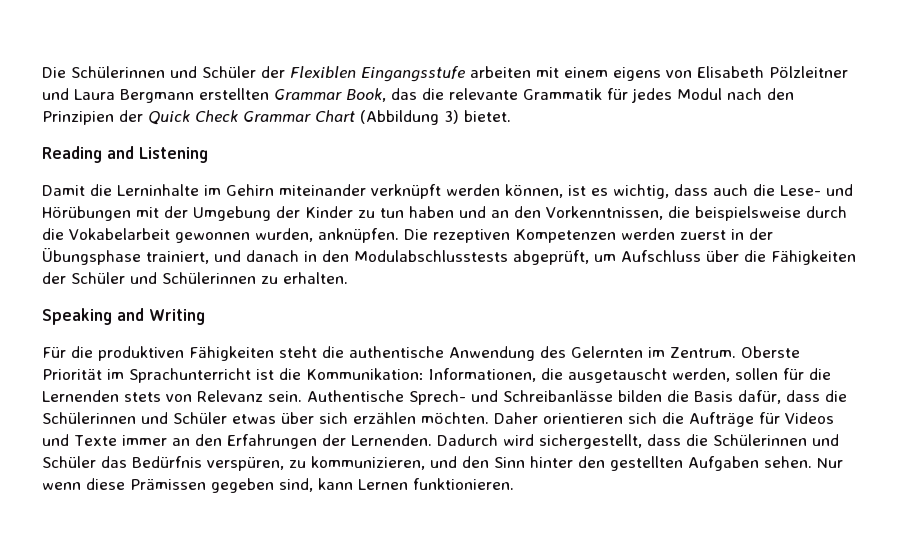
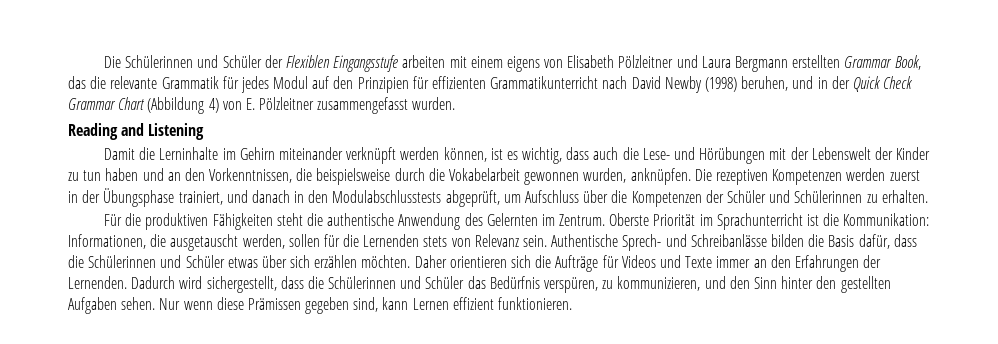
- Die Schülerinnen und Schüler der Flexiblen Eingangsstufe arbeiten mit einem eigens von Elisabeth Pölzleitner und Laura Bergmann erstellten Grammar Book, das die relevante Grammatik für jedes Modul nach den Prinzipien der Quick Check Grammar Chart (Abbildung 3) bietet.
+ Die Schülerinnen und Schüler der Flexiblen Eingangsstufe arbeiten mit einem eigens von Elisabeth Pölzleitner und Laura Bergmann erstellten Grammar Book, das die relevante Grammatik für jedes Modul auf den Prinzipien für effizienten Grammatikunterricht nach David Newby (1998) beruhen, und in der Quick Check Grammar Chart (Abbildung 4) von E. Pölzleitner zusammengefasst wurden.
- Damit die Lerninhalte im Gehirn miteinander verknüpft werden können, ist es wichtig, dass auch die Lese- und Hörübungen mit der Umgebung der Kinder zu tun haben und an den Vorkenntnissen, die beispielsweise durch die Vokabelarbeit gewonnen wurden, anknüpfen.
+ Damit die Lerninhalte im Gehirn miteinander verknüpft werden können, ist es wichtig, dass auch die Lese- und Hörübungen mit der Lebenswelt der Kinder zu tun haben und an den Vorkenntnissen, die beispielsweise durch die Vokabelarbeit gewonnen wurden, anknüpfen.
- Die rezeptiven Kompetenzen werden zuerst in der Übungsphase trainiert, und danach in den Modulabschlusstests abgeprüft, um Aufschluss über die Fähigkeiten der Schüler und Schülerinnen zu erhalten.
+ Die rezeptiven Kompetenzen werden zuerst in der Übungsphase trainiert, und danach in den Modulabschlusstests abgeprüft, um Aufschluss über die Kompetenzen der Schüler und Schülerinnen zu erhalten.
- Speaking and Writing
- Nur wenn diese Prämissen gegeben sind, kann Lernen funktionieren.
+ Nur wenn diese Prämissen gegeben sind, kann Lernen effizient funktionieren.

